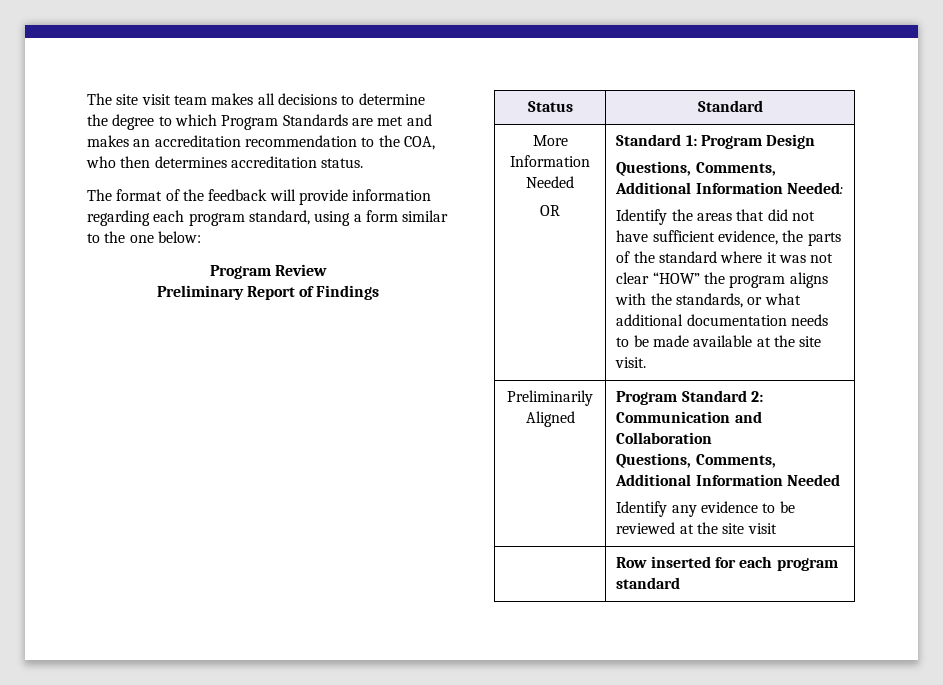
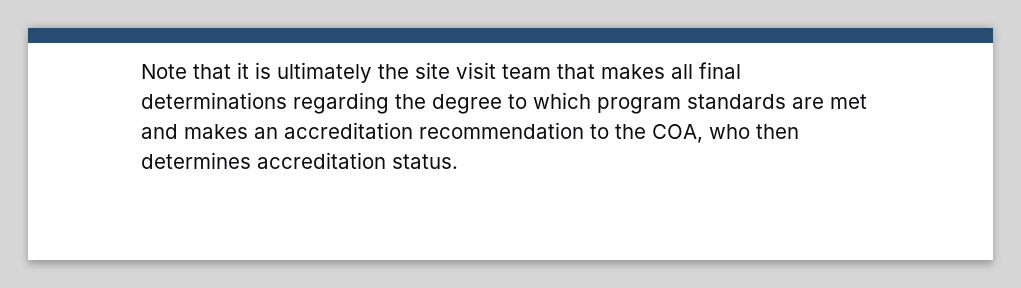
- The site visit team makes all decisions to determine the degree to which Program Standards are met and makes an accreditation recommendation to the COA, who then determines accreditation status.
+ Note that it is ultimately the site visit team that makes all final determinations regarding the degree to which program standards are met and makes an accreditation recommendation to the COA, who then determines accreditation status.
- The format of the feedback will provide information regarding each program standard, using a form similar to the one below:
- Program Review
- Preliminary Report of Findings
- Status | Standard
- More Information Needed
- OR | Standard 1: Program Design
- Questions, Comments, Additional Information Needed:
- Identify the areas that did not have sufficient evidence, the parts of the standard where it was not clear “HOW” the program aligns with the standards, or what additional documentation needs to be made available at the site visit.
- Preliminarily Aligned | Program Standard 2: Communication and Collaboration
- Questions, Comments, Additional Information Needed
- Identify any evidence to be reviewed at the site visit
- | Row inserted for each program standard

